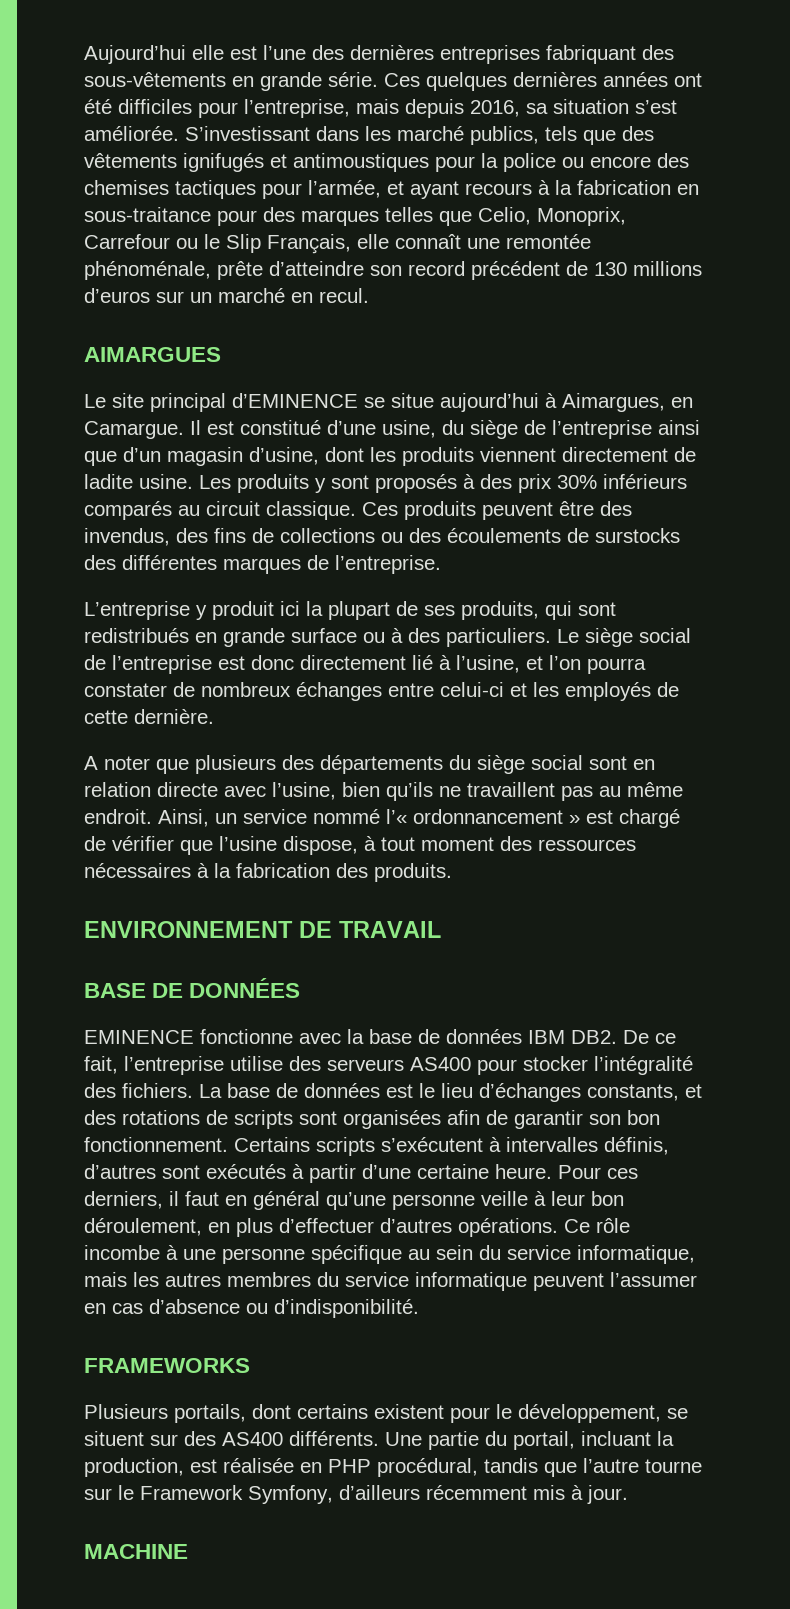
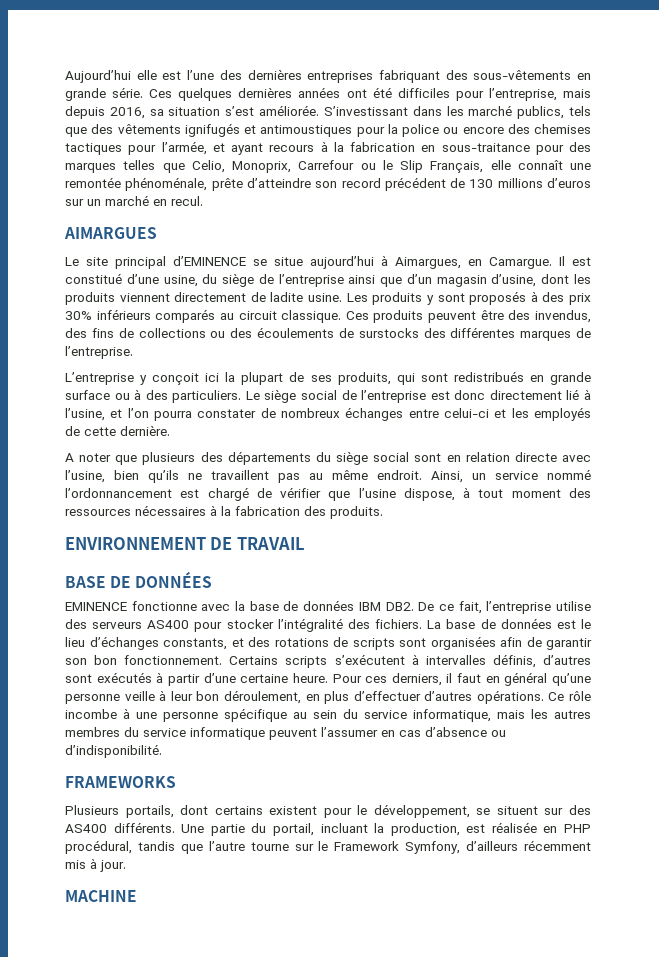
- L’entreprise y produit ici la plupart de ses produits, qui sont redistribués en grande surface ou à des particuliers.
+ L’entreprise y conçoit ici la plupart de ses produits, qui sont redistribués en grande surface ou à des particuliers.
- Ainsi, un service nommé l’« ordonnancement » est chargé de vérifier que l’usine dispose, à tout moment des ressources nécessaires à la fabrication des produits.
+ Ainsi, un service nommé l’ordonnancement est chargé de vérifier que l’usine dispose, à tout moment des ressources nécessaires à la fabrication des produits.

